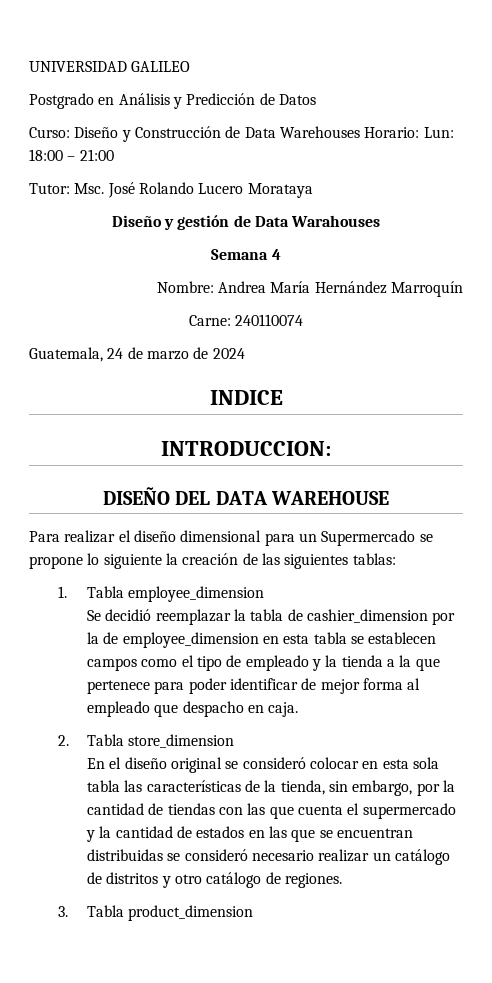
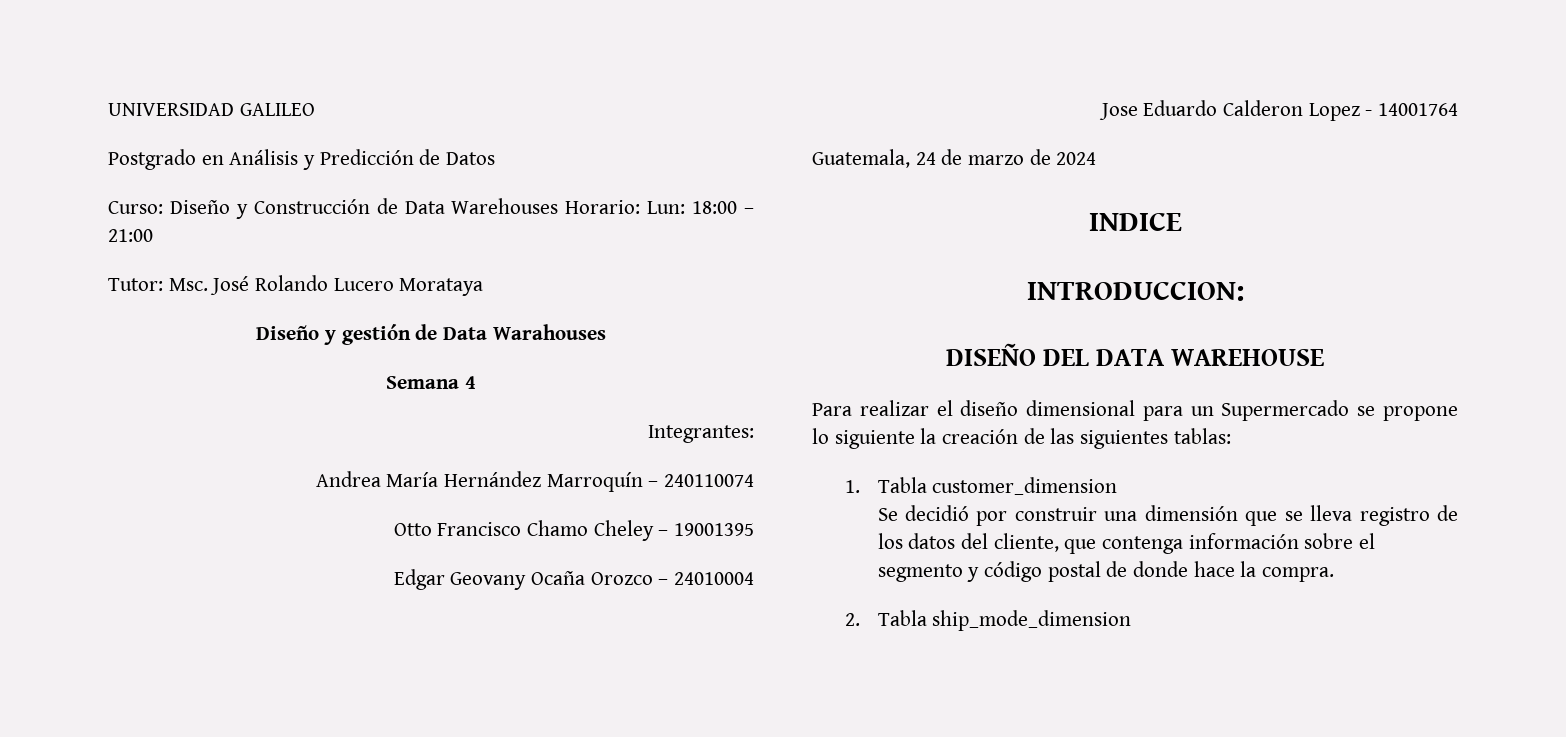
- Nombre: Andrea María Hernández Marroquín
- Carne: 240110074
+ Integrantes:
+ Andrea María Hernández Marroquín – 240110074
+ Otto Francisco Chamo Cheley – 19001395
+ Edgar Geovany Ocaña Orozco – 24010004
+ Jose Eduardo Calderon Lopez - 14001764
- 1. Tabla employee_dimension
+ 1. Tabla customer_dimension
- Se decidió reemplazar la tabla de cashier_dimension por la de employee_dimension en esta tabla se establecen campos como el tipo de empleado y la tienda a la que pertenece para poder identificar de mejor forma al empleado que despacho en caja.
- 2. Tabla store_dimension
- En el diseño original se consideró colocar en esta sola tabla las características de la tienda, sin embargo, por la cantidad de tiendas con las que cuenta el supermercado y la cantidad de estados en las que se encuentran distribuidas se consideró necesario realizar un catálogo de distritos y otro catálogo de regiones.
- 3. Tabla product_dimension
+ Se decidió por construir una dimensión que se lleva registro de los datos del cliente, que contenga información sobre el segmento y código postal de donde hace la compra.
+ 2. Tabla ship_mode_dimension

